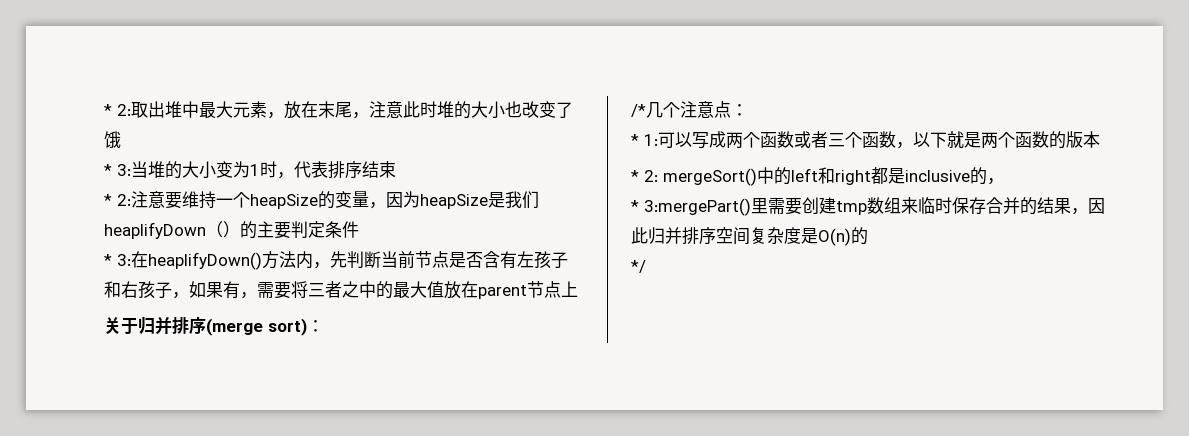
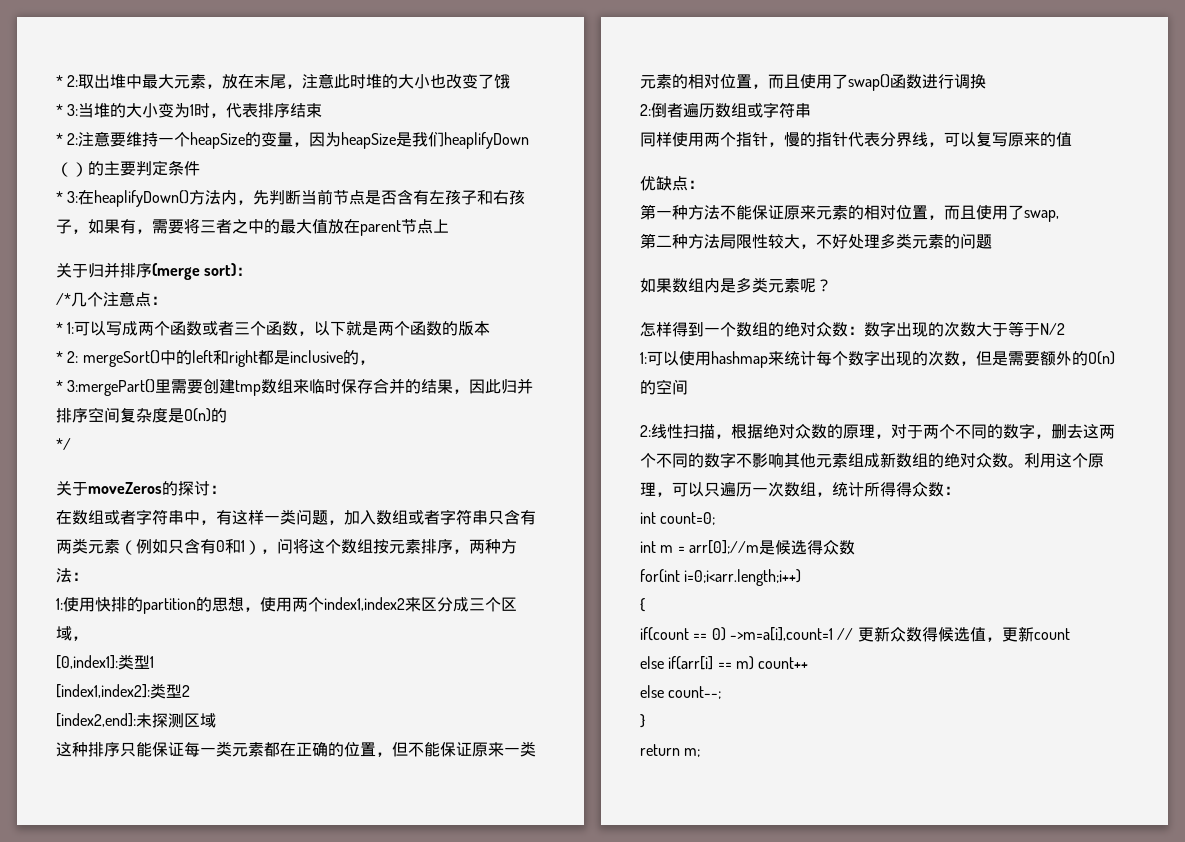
+ 关于moveZeros的探讨：
+ 在数组或者字符串中，有这样一类问题，加入数组或者字符串只含有两类元素（例如只含有0和1），问将这个数组按元素排序，两种方法：
+ 1:使用快排的partition的思想，使用两个index1,index2来区分成三个区域，
+ [0,index1]:类型1
+ [index1,index2]:类型2
+ [index2,end]:未探测区域
+ 这种排序只能保证每一类元素都在正确的位置，但不能保证原来一类元素的相对位置，而且使用了swap()函数进行调换
+ 2:倒者遍历数组或字符串
+ 同样使用两个指针，慢的指针代表分界线，可以复写原来的值
+ 优缺点：
+ 第一种方法不能保证原来元素的相对位置，而且使用了swap,
+ 第二种方法局限性较大，不好处理多类元素的问题
+ 如果数组内是多类元素呢？
+ 怎样得到一个数组的绝对众数：数字出现的次数大于等于N/2
+ 1:可以使用hashmap来统计每个数字出现的次数，但是需要额外的O(n)的空间
+ 2:线性扫描，根据绝对众数的原理，对于两个不同的数字，删去这两个不同的数字不影响其他元素组成新数组的绝对众数。利用这个原理，可以只遍历一次数组，统计所得得众数：
+ int count=0;
+ int m = arr[0];//m是候选得众数
+ for(int i=0;i<arr.length;i++)
+ {
+ if(count == 0) ->m=a[i],count=1 // 更新众数得候选值，更新count
+ else if(arr[i] == m) count++
+ else count--;
+ }
+ return m;

